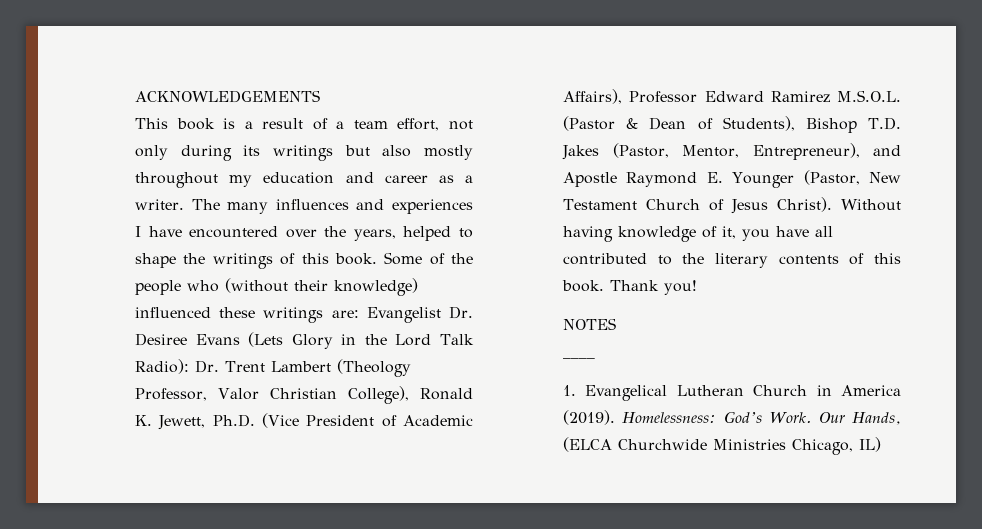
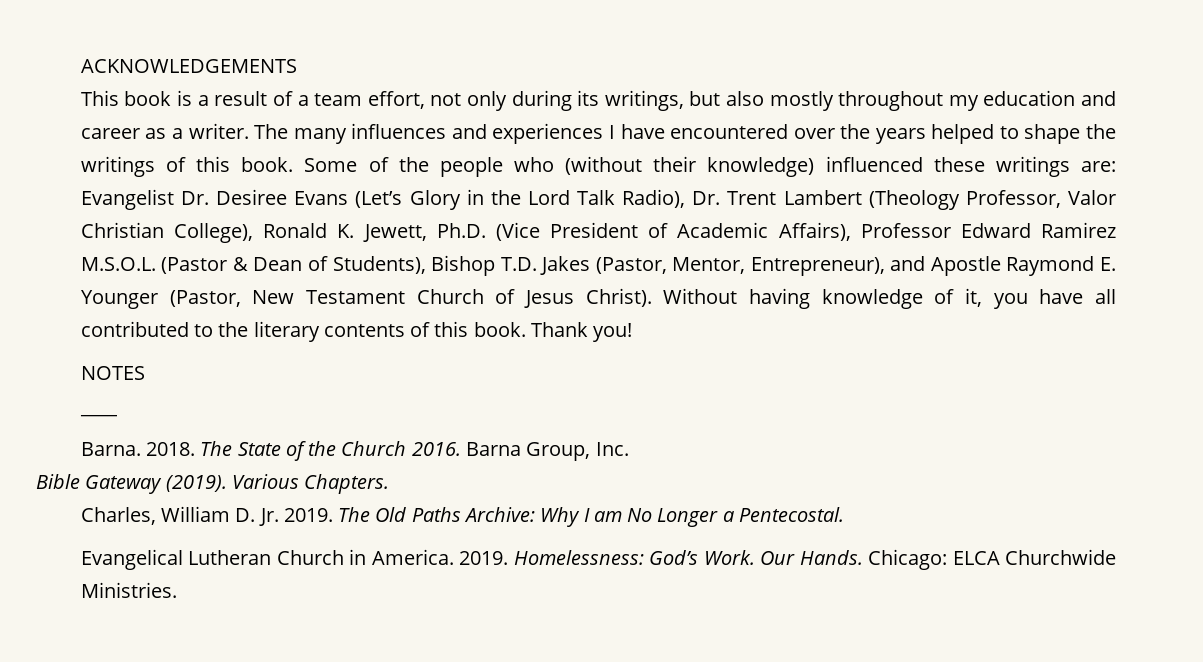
- This book is a result of a team effort, not only during its writings but also mostly throughout my education and career as a writer.
+ This book is a result of a team effort, not only during its writings, but also mostly throughout my education and career as a writer.
- The many influences and experiences I have encountered over the years, helped to shape the writings of this book.
+ The many influences and experiences I have encountered over the years helped to shape the writings of this book.
- Evangelist Dr. Desiree Evans (Lets Glory in the Lord Talk Radio): Dr. Trent Lambert (Theology Professor, Valor Christian College), Ronald K. Jewett, Ph.D. (Vice President of Academic Affairs), Professor Edward Ramirez M.S.O.L. (Pastor & Dean of Students), Bishop T.D. Jakes (Pastor, Mentor, Entrepreneur), and Apostle Raymond E. Younger (Pastor, New Testament Church of Jesus Christ).
+ Evangelist Dr. Desiree Evans (Let’s Glory in the Lord Talk Radio), Dr. Trent Lambert (Theology Professor, Valor Christian College), Ronald K. Jewett, Ph.D. (Vice President of Academic Affairs), Professor Edward Ramirez M.S.O.L. (Pastor & Dean of Students), Bishop T.D. Jakes (Pastor, Mentor, Entrepreneur), and Apostle Raymond E. Younger (Pastor, New Testament Church of Jesus Christ).
- 1. Evangelical Lutheran Church in America (2019).
+ Barna. 2018. The State of the Church 2016. Barna Group, Inc.
+ Bible Gateway (2019). Various Chapters.
+ Charles, William D. Jr. 2019. The Old Paths Archive: Why I am No Longer a Pentecostal.
+ Evangelical Lutheran Church in America. 2019.
- Our Hands, (ELCA Churchwide Ministries Chicago, IL)
+ Our Hands. Chicago: ELCA Churchwide Ministries.

